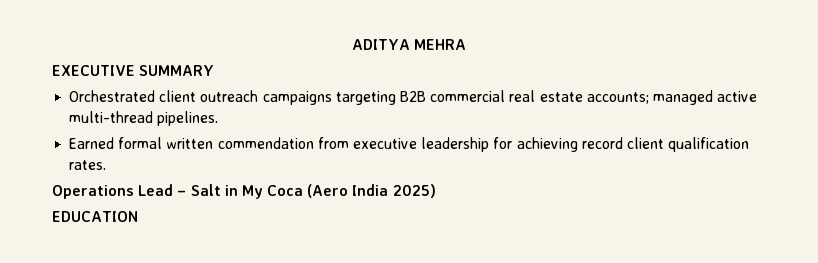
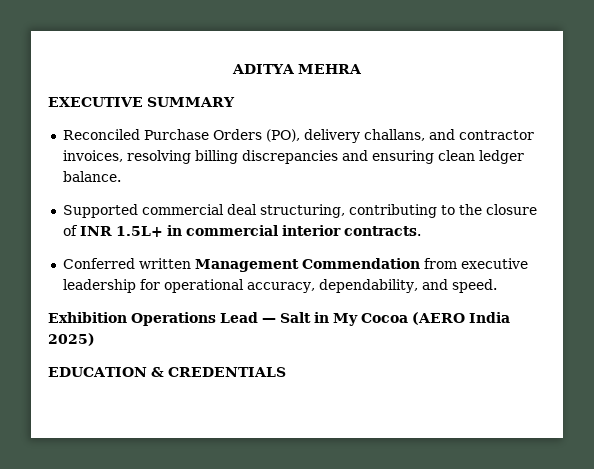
- Orchestrated client outreach campaigns targeting B2B commercial real estate accounts; managed active multi-thread pipelines.
- Earned formal written commendation from executive leadership for achieving record client qualification rates.
- Operations Lead – Salt in My Coca (Aero India 2025)
+ Reconciled Purchase Orders (PO), delivery challans, and contractor invoices, resolving billing discrepancies and ensuring clean ledger balance.
+ Supported commercial deal structuring, contributing to the closure of INR 1.5L+ in commercial interior contracts.
+ Conferred written Management Commendation from executive leadership for operational accuracy, dependability, and speed.
+ Exhibition Operations Lead — Salt in My Cocoa (AERO India 2025)
- EDUCATION
+ EDUCATION & CREDENTIALS

